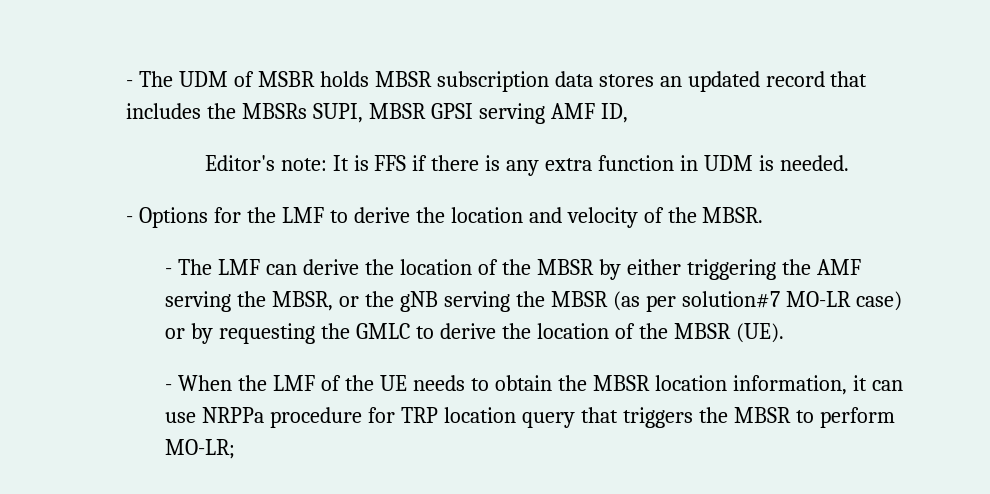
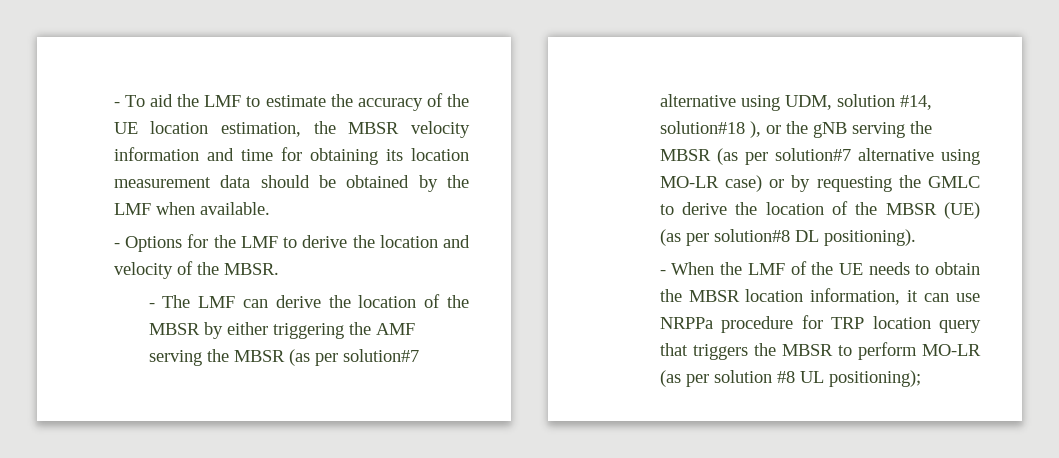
- - The UDM of MSBR holds MBSR subscription data stores an updated record that includes the MBSRs SUPI, MBSR GPSI serving AMF ID,
- Editor's note: It is FFS if there is any extra function in UDM is needed.
+ - To aid the LMF to estimate the accuracy of the UE location estimation, the MBSR velocity information and time for obtaining its location measurement data should be obtained by the LMF when available.
- - The LMF can derive the location of the MBSR by either triggering the AMF serving the MBSR, or the gNB serving the MBSR (as per solution#7 MO-LR case) or by requesting the GMLC to derive the location of the MBSR (UE).
+ - The LMF can derive the location of the MBSR by either triggering the AMF serving the MBSR (as per solution#7 alternative using UDM, solution #14, solution#18 ), or the gNB serving the MBSR (as per solution#7 alternative using MO-LR case) or by requesting the GMLC to derive the location of the MBSR (UE) (as per solution#8 DL positioning).
- - When the LMF of the UE needs to obtain the MBSR location information, it can use NRPPa procedure for TRP location query that triggers the MBSR to perform MO-LR;
+ - When the LMF of the UE needs to obtain the MBSR location information, it can use NRPPa procedure for TRP location query that triggers the MBSR to perform MO-LR (as per solution #8 UL positioning);

